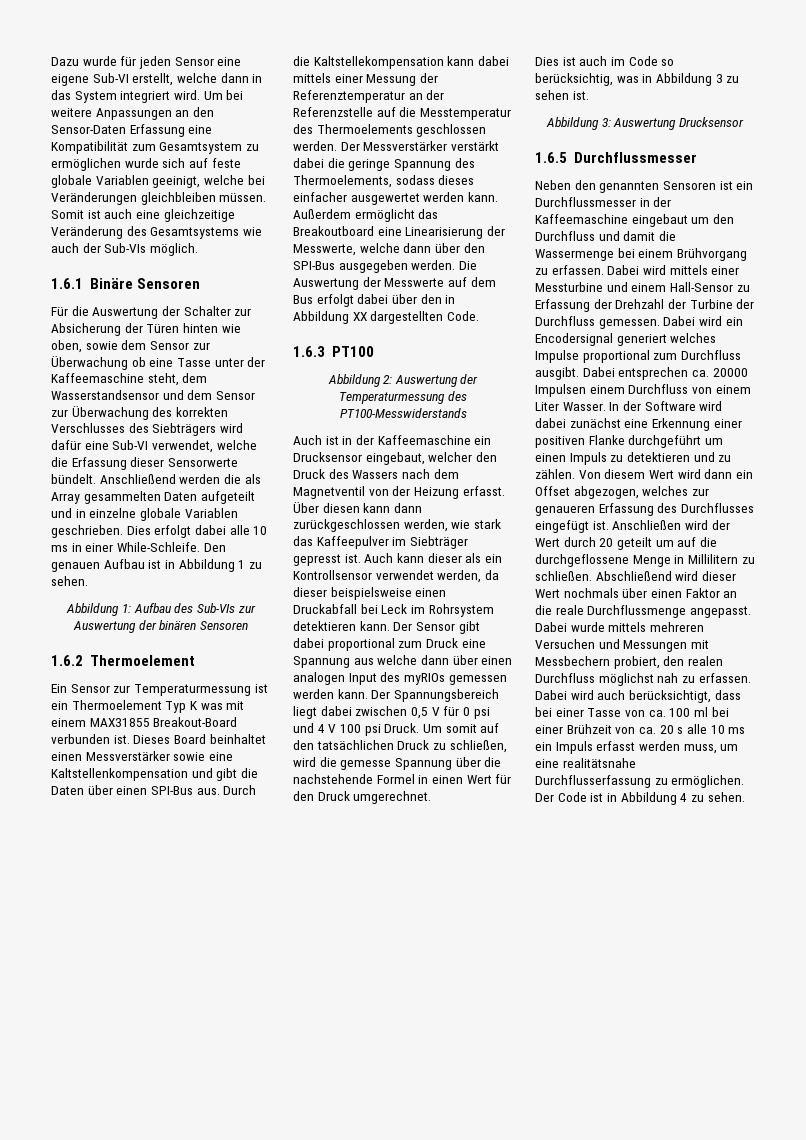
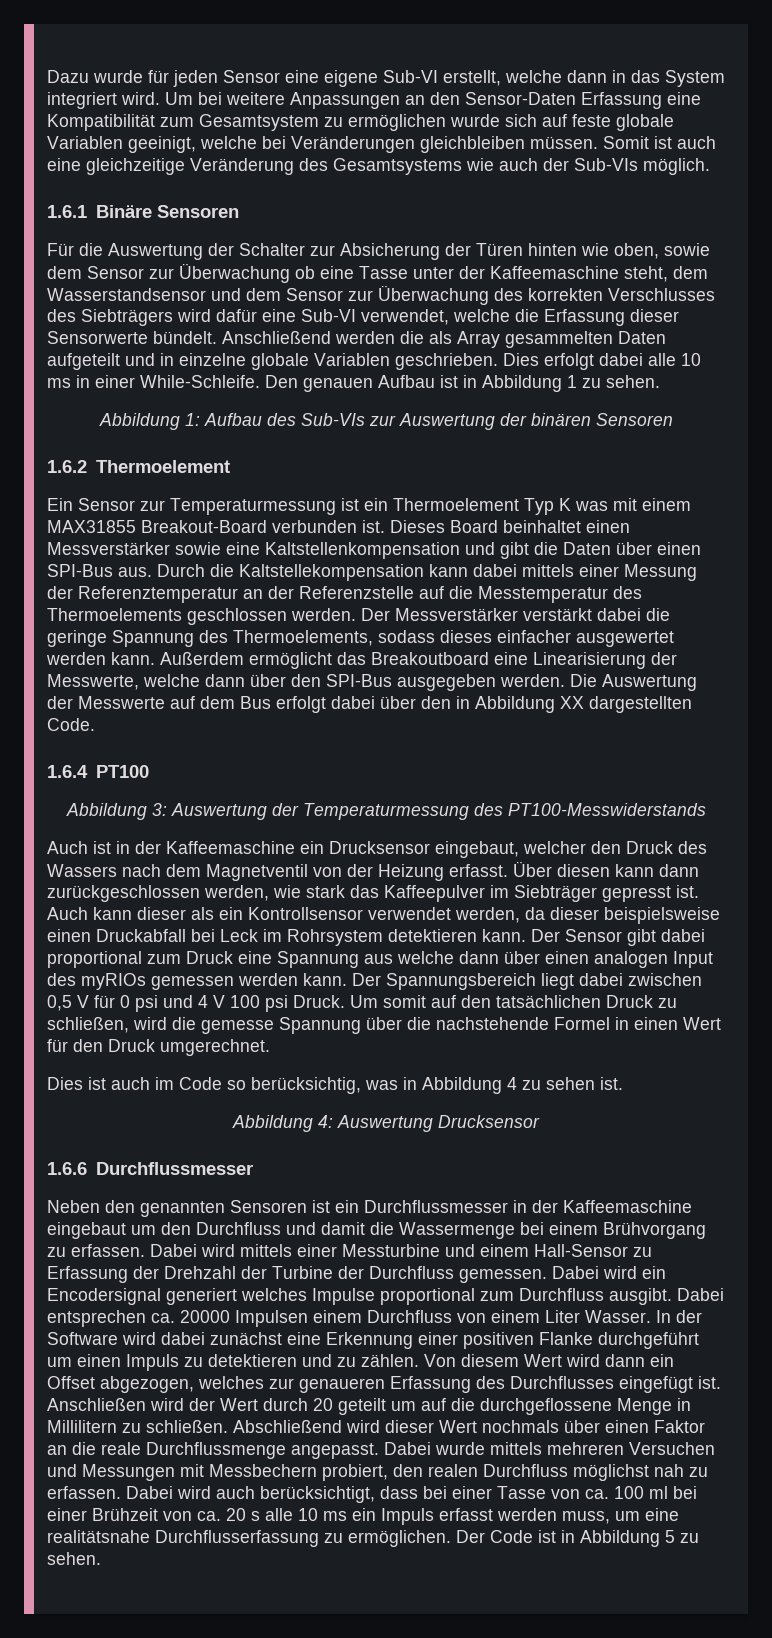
- 1.6.3 PT100
+ 1.6.4 PT100
- Abbildung 2: Auswertung der Temperaturmessung des PT100-Messwiderstands
+ Abbildung 3: Auswertung der Temperaturmessung des PT100-Messwiderstands
- Dies ist auch im Code so berücksichtig, was in Abbildung 3 zu sehen ist.
+ Dies ist auch im Code so berücksichtig, was in Abbildung 4 zu sehen ist.
- Abbildung 3: Auswertung Drucksensor
+ Abbildung 4: Auswertung Drucksensor
- 1.6.5 Durchflussmesser
+ 1.6.6 Durchflussmesser
- Der Code ist in Abbildung 4 zu sehen.
+ Der Code ist in Abbildung 5 zu sehen.

